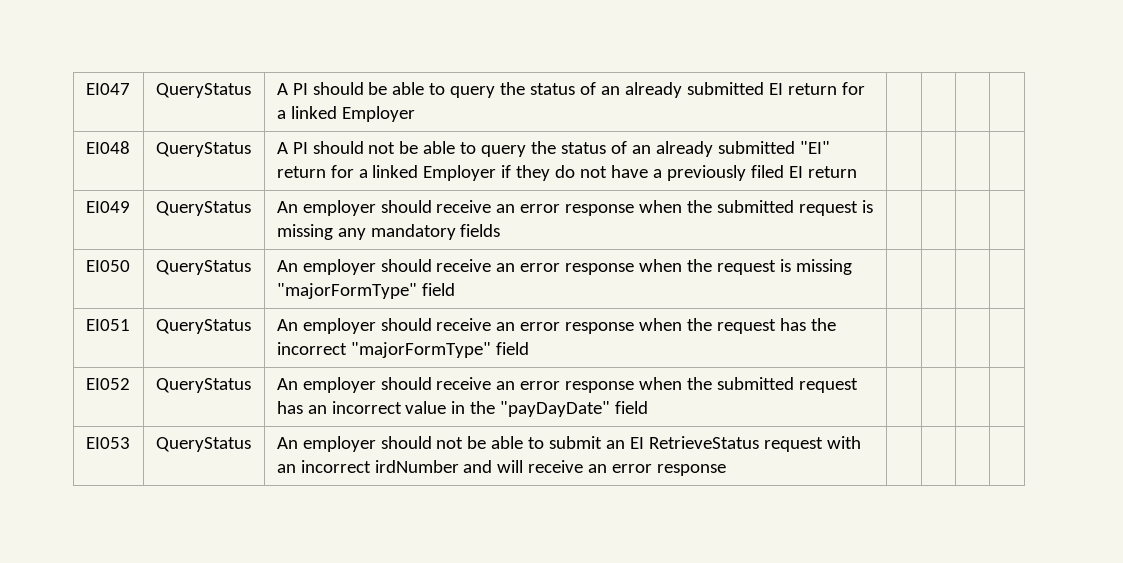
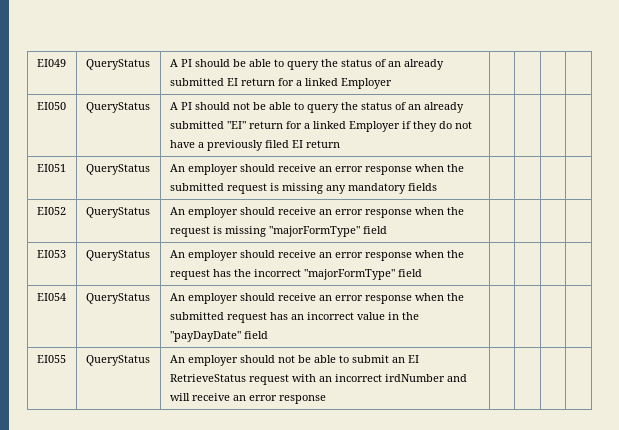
- EI047 | QueryStatus | A PI should be able to query the status of an already submitted EI return for a linked Employer | | | |
+ EI049 | QueryStatus | A PI should be able to query the status of an already submitted EI return for a linked Employer | | | |
- EI048 | QueryStatus | A PI should not be able to query the status of an already submitted "EI" return for a linked Employer if they do not have a previously filed EI return | | | |
+ EI050 | QueryStatus | A PI should not be able to query the status of an already submitted "EI" return for a linked Employer if they do not have a previously filed EI return | | | |
- EI049 | QueryStatus | An employer should receive an error response when the submitted request is missing any mandatory fields | | | |
+ EI051 | QueryStatus | An employer should receive an error response when the submitted request is missing any mandatory fields | | | |
- EI050 | QueryStatus | An employer should receive an error response when the request is missing "majorFormType" field | | | |
+ EI052 | QueryStatus | An employer should receive an error response when the request is missing "majorFormType" field | | | |
- EI051 | QueryStatus | An employer should receive an error response when the request has the incorrect "majorFormType" field | | | |
+ EI053 | QueryStatus | An employer should receive an error response when the request has the incorrect "majorFormType" field | | | |
- EI052 | QueryStatus | An employer should receive an error response when the submitted request has an incorrect value in the "payDayDate" field | | | |
+ EI054 | QueryStatus | An employer should receive an error response when the submitted request has an incorrect value in the "payDayDate" field | | | |
- EI053 | QueryStatus | An employer should not be able to submit an EI RetrieveStatus request with an incorrect irdNumber and will receive an error response | | | |
+ EI055 | QueryStatus | An employer should not be able to submit an EI RetrieveStatus request with an incorrect irdNumber and will receive an error response | | | |

